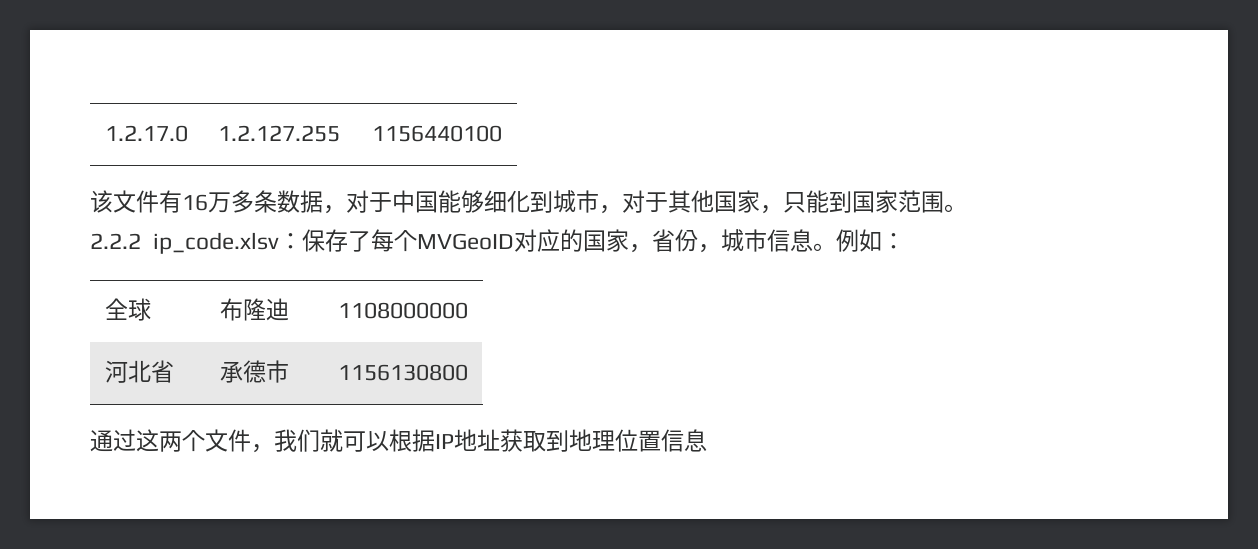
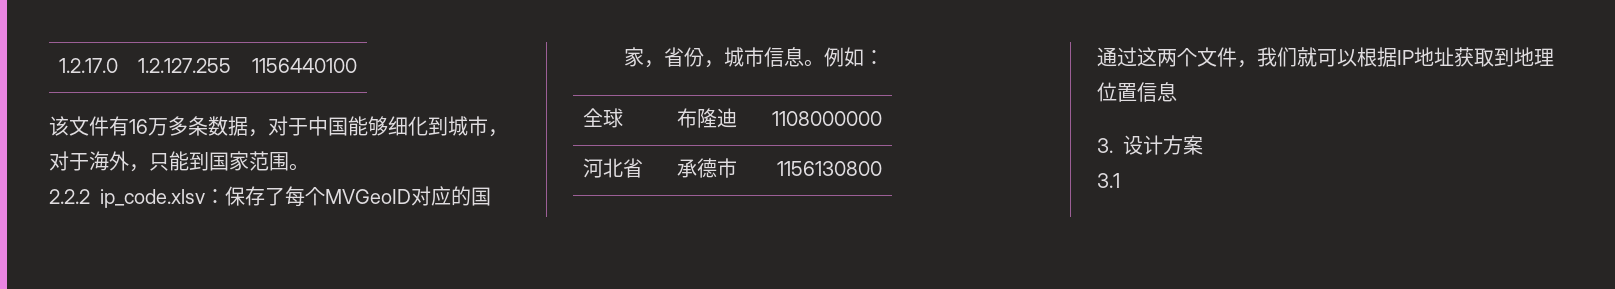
- 该文件有16万多条数据，对于中国能够细化到城市，对于其他国家，只能到国家范围。
+ 该文件有16万多条数据，对于中国能够细化到城市，对于海外，只能到国家范围。
+ 3.设计方案
+ 3.1

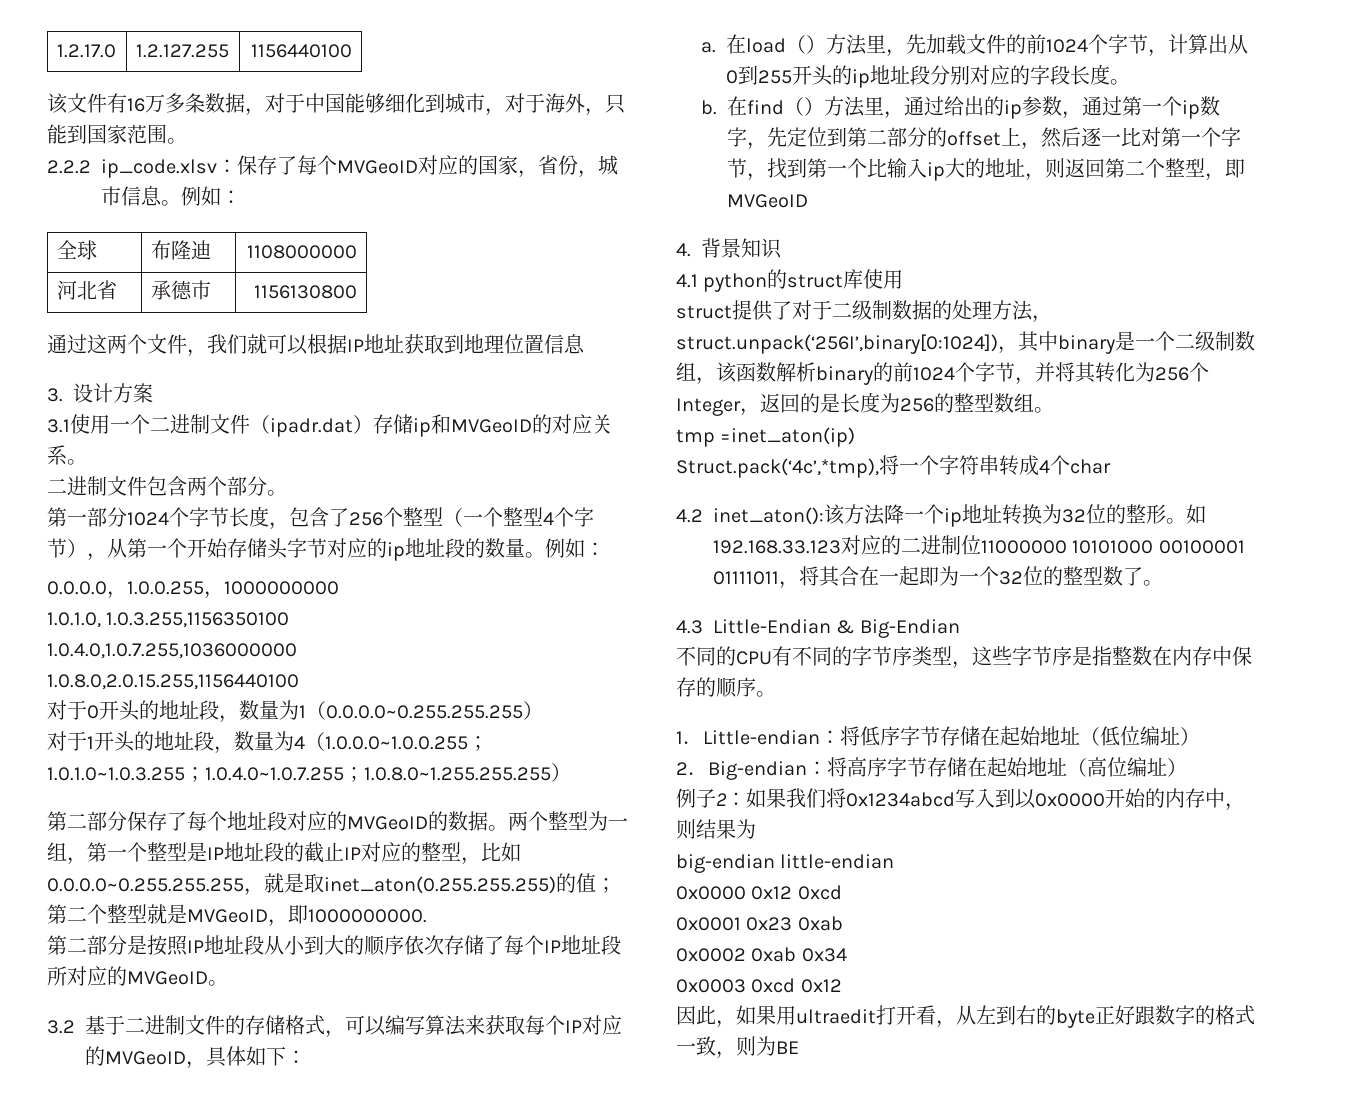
- 3.1
+ 3.1使用一个二进制文件（ipadr.dat）存储ip和MVGeoID的对应关系。
+ 二进制文件包含两个部分。
+ 第一部分1024个字节长度，包含了256个整型（一个整型4个字节），从第一个开始存储头字节对应的ip地址段的数量。例如：
+ 0.0.0.0，1.0.0.255，1000000000
+ 1.0.1.0, 1.0.3.255,1156350100
+ 1.0.4.0,1.0.7.255,1036000000
+ 1.0.8.0,2.0.15.255,1156440100
+ 对于0开头的地址段，数量为1（0.0.0.0~0.255.255.255）
+ 对于1开头的地址段，数量为4（1.0.0.0~1.0.0.255；1.0.1.0~1.0.3.255；1.0.4.0~1.0.7.255；1.0.8.0~1.255.255.255）
+ 第二部分保存了每个地址段对应的MVGeoID的数据。两个整型为一组，第一个整型是IP地址段的截止IP对应的整型，比如0.0.0.0~0.255.255.255，就是取inet_aton(0.255.255.255)的值；第二个整型就是MVGeoID，即1000000000.
+ 第二部分是按照IP地址段从小到大的顺序依次存储了每个IP地址段所对应的MVGeoID。
+ 3.2基于二进制文件的存储格式，可以编写算法来获取每个IP对应的MVGeoID，具体如下：
+ a.在load（）方法里，先加载文件的前1024个字节，计算出从0到255开头的ip地址段分别对应的字段长度。
+ b.在find（）方法里，通过给出的ip参数，通过第一个ip数字，先定位到第二部分的offset上，然后逐一比对第一个字节，找到第一个比输入ip大的地址，则返回第二个整型，即MVGeoID
+ 4.背景知识
+ 4.1 python的struct库使用
+ struct提供了对于二级制数据的处理方法，struct.unpack(‘256I’,binary[0:1024])，其中binary是一个二级制数组，该函数解析binary的前1024个字节，并将其转化为256个Integer，返回的是长度为256的整型数组。
+ tmp =inet_aton(ip)
+ Struct.pack(‘4c’,*tmp),将一个字符串转成4个char
+ 4.2 inet_aton():该方法降一个ip地址转换为32位的整形。如192.168.33.123对应的二进制位11000000 10101000 00100001 01111011，将其合在一起即为一个32位的整型数了。
+ 4.3 Little-Endian & Big-Endian
+ 不同的CPU有不同的字节序类型，这些字节序是指整数在内存中保存的顺序。
+ 1．Little-endian：将低序字节存储在起始地址（低位编址）
+ 2．Big-endian：将高序字节存储在起始地址（高位编址）
+ 例子2：如果我们将0x1234abcd写入到以0x0000开始的内存中，则结果为
+ big-endian little-endian
+ 0x0000 0x12 0xcd
+ 0x0001 0x23 0xab
+ 0x0002 0xab 0x34
+ 0x0003 0xcd 0x12
+ 因此，如果用ultraedit打开看，从左到右的byte正好跟数字的格式一致，则为BE

